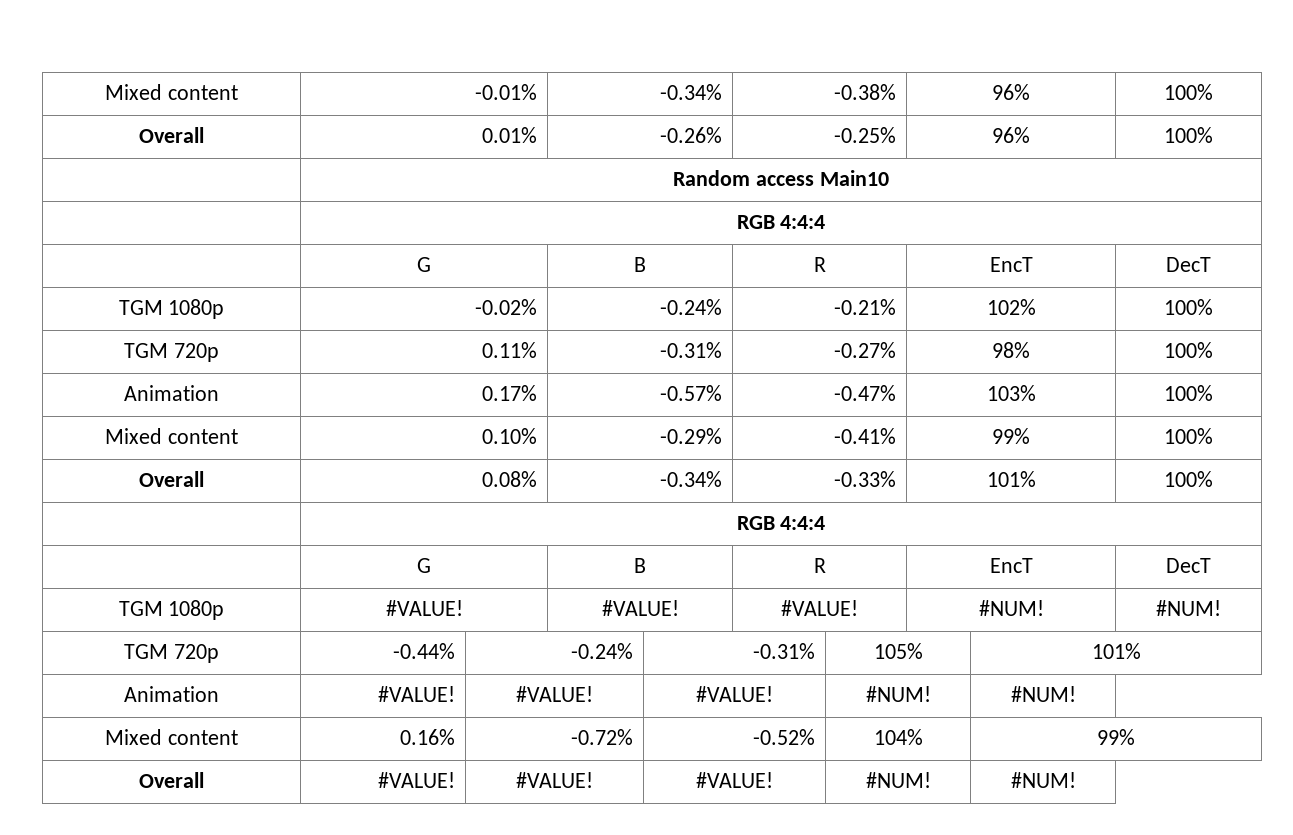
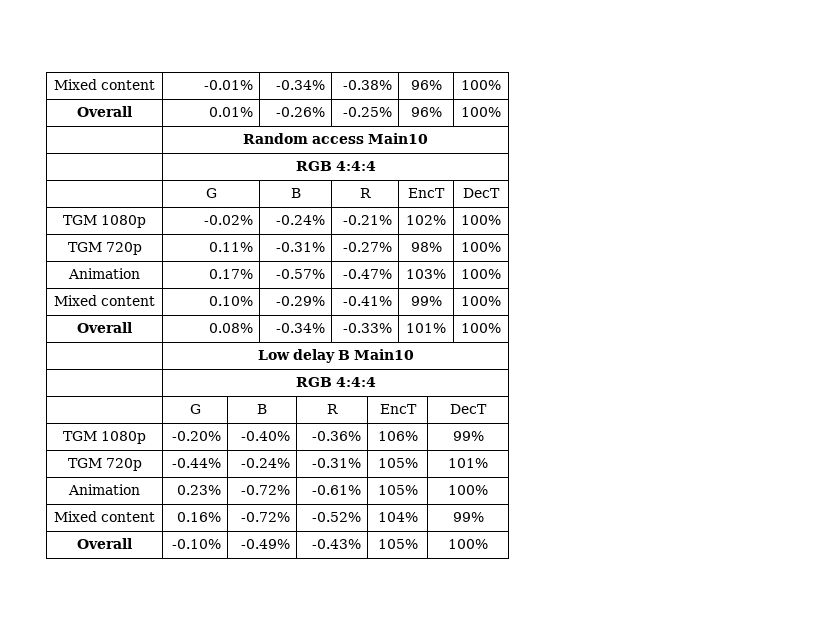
  Overall | 0.08% | -0.34% | -0.33% | 101% | 100%
+ | Low delay B Main10
  | RGB 4:4:4
  | G | B | R | EncT | DecT
- TGM 1080p | #VALUE! | #VALUE! | #VALUE! | #NUM! | #NUM!
+ TGM 1080p | -0.20% | -0.40% | -0.36% | 106% | 99%
- Animation | #VALUE! | #VALUE! | #VALUE! | #NUM! | #NUM!
+ Animation | 0.23% | -0.72% | -0.61% | 105% | 100%
- Overall | #VALUE! | #VALUE! | #VALUE! | #NUM! | #NUM!
+ Overall | -0.10% | -0.49% | -0.43% | 105% | 100%

